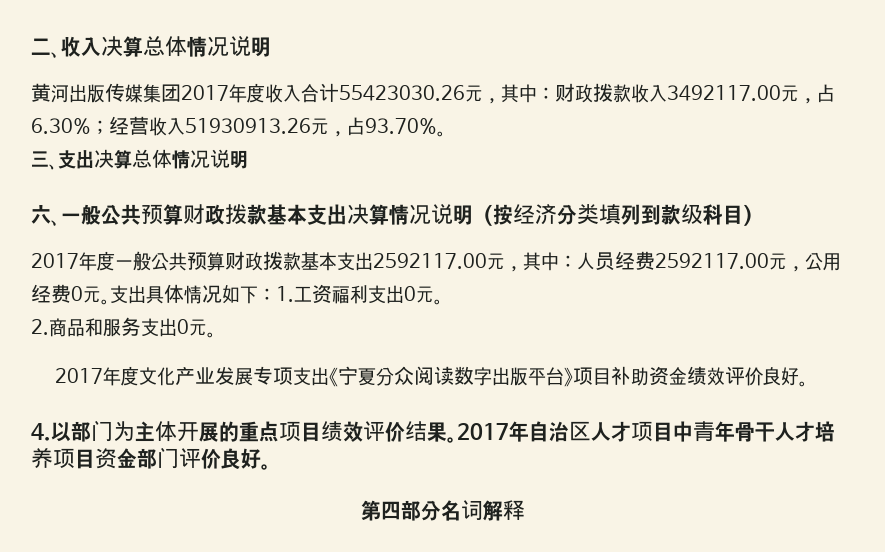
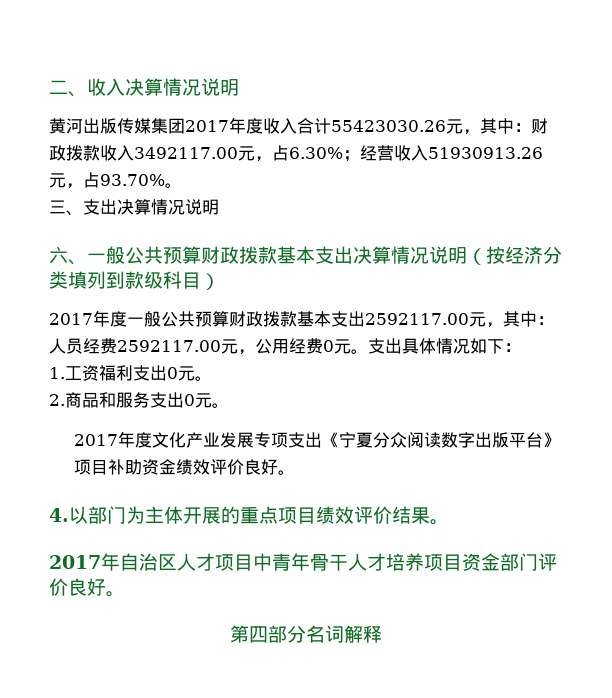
- 二、收入决算总体情况说明
+ 二、收入决算情况说明
- 三、支出决算总体情况说明
+ 三、支出决算情况说明
- 支出具体情况如下：1.工资福利支出0元。
+ 支出具体情况如下：
+ 1.工资福利支出0元。
- 4.以部门为主体开展的重点项目绩效评价结果。2017年自治区人才项目中青年骨干人才培养项目资金部门评价良好。
+ 4.以部门为主体开展的重点项目绩效评价结果。
+ 2017年自治区人才项目中青年骨干人才培养项目资金部门评价良好。

